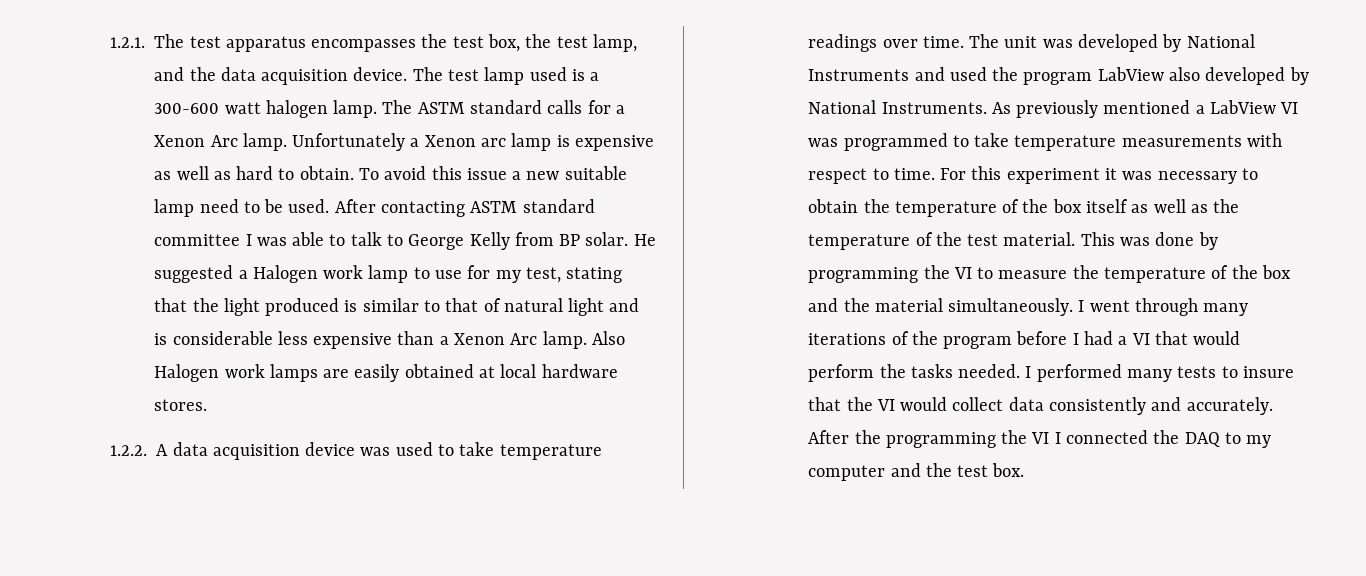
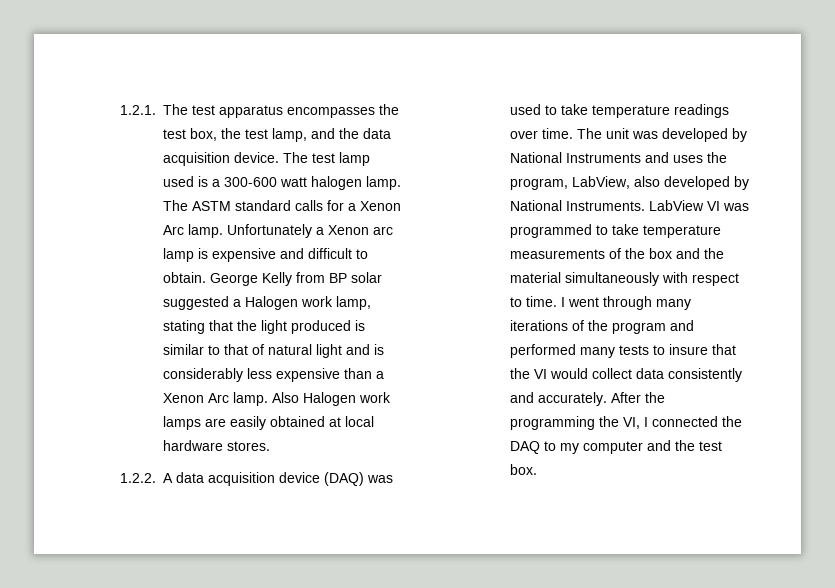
- Unfortunately a Xenon arc lamp is expensive as well as hard to obtain. To avoid this issue a new suitable lamp need to be used. After contacting ASTM standard committee I was able to talk to George Kelly from BP solar. He suggested a Halogen work lamp to use for my test, stating that the light produced is similar to that of natural light and is considerable less expensive than a Xenon Arc lamp.
+ Unfortunately a Xenon arc lamp is expensive and difficult to obtain. George Kelly from BP solar suggested a Halogen work lamp, stating that the light produced is similar to that of natural light and is considerably less expensive than a Xenon Arc lamp.
- 1.2.2. A data acquisition device was used to take temperature readings over time.
+ 1.2.2. A data acquisition device (DAQ) was used to take temperature readings over time.
- The unit was developed by National Instruments and used the program LabView also developed by National Instruments.
+ The unit was developed by National Instruments and uses the program, LabView, also developed by National Instruments.
- As previously mentioned a LabView VI was programmed to take temperature measurements with respect to time. For this experiment it was necessary to obtain the temperature of the box itself as well as the temperature of the test material. This was done by programming the VI to measure the temperature of the box and the material simultaneously.
+ LabView VI was programmed to take temperature measurements of the box and the material simultaneously with respect to time.
- I went through many iterations of the program before I had a VI that would perform the tasks needed. I performed many tests to insure that the VI would collect data consistently and accurately.
+ I went through many iterations of the program and performed many tests to insure that the VI would collect data consistently and accurately.
- After the programming the VI I connected the DAQ to my computer and the test box.
+ After the programming the VI, I connected the DAQ to my computer and the test box.

